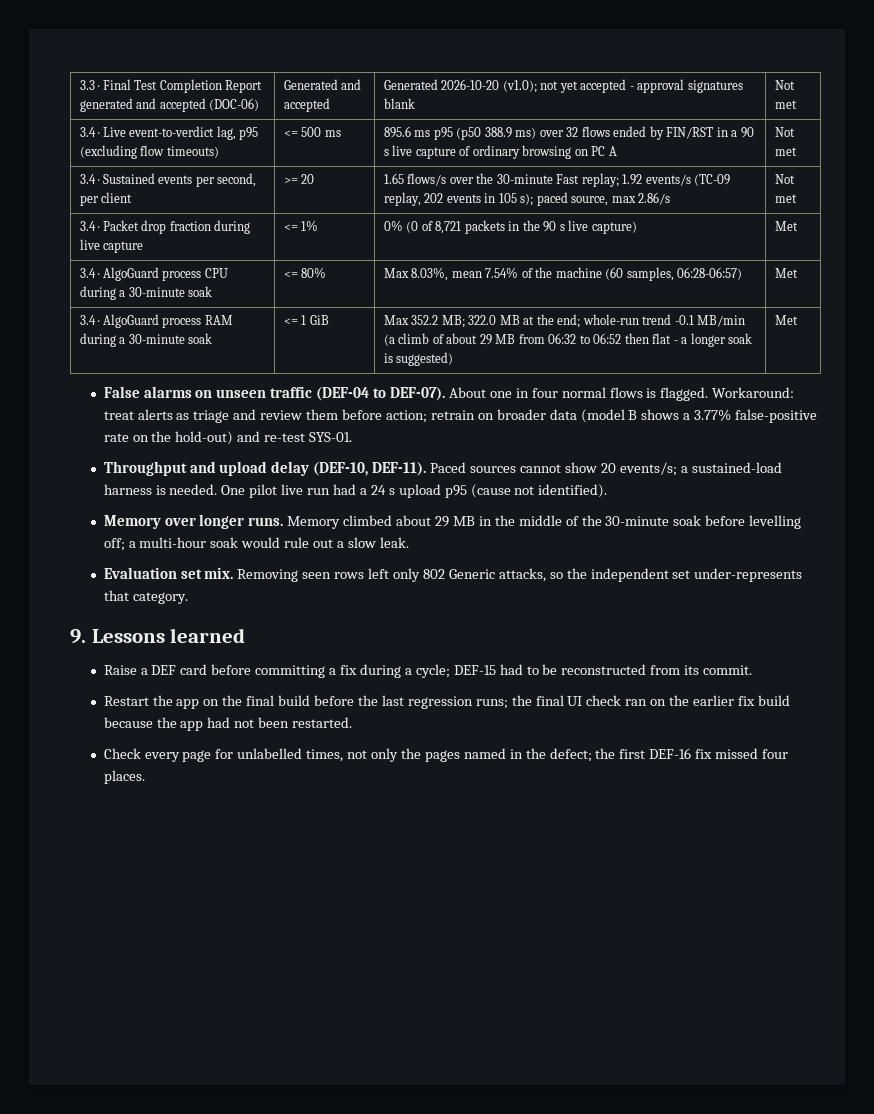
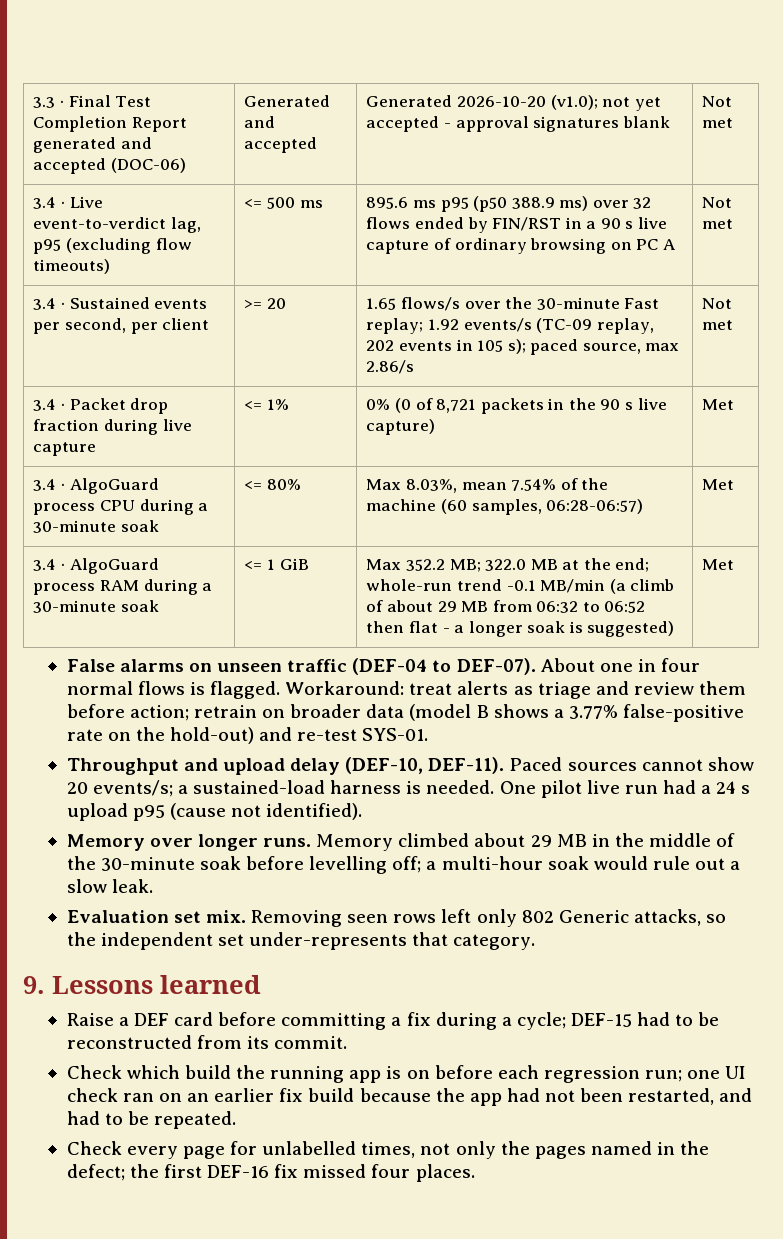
- Restart the app on the final build before the last regression runs; the final UI check ran on the earlier fix build because the app had not been restarted.
+ Check which build the running app is on before each regression run; one UI check ran on an earlier fix build because the app had not been restarted, and had to be repeated.

